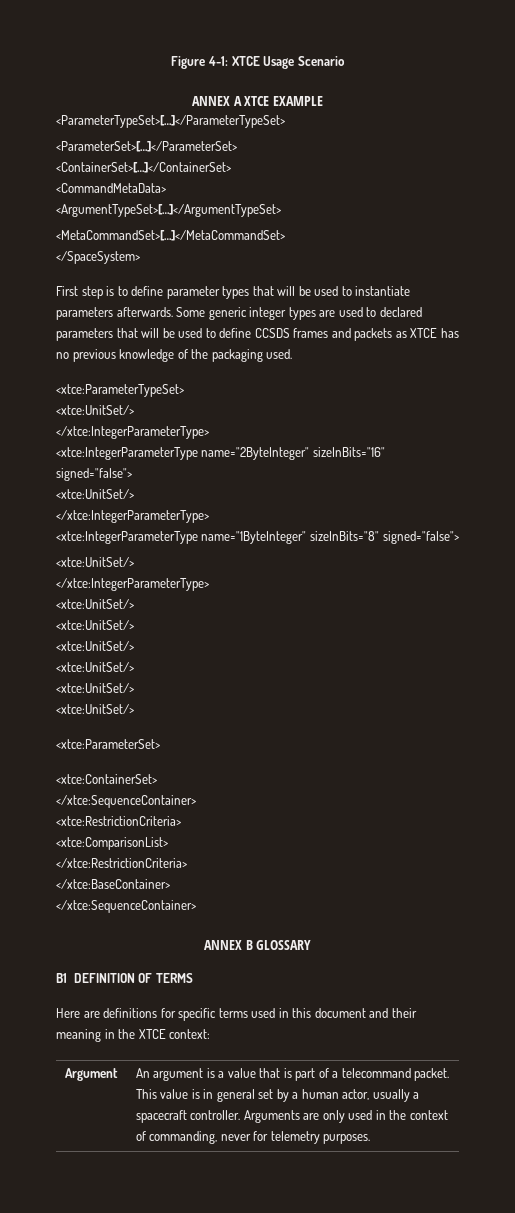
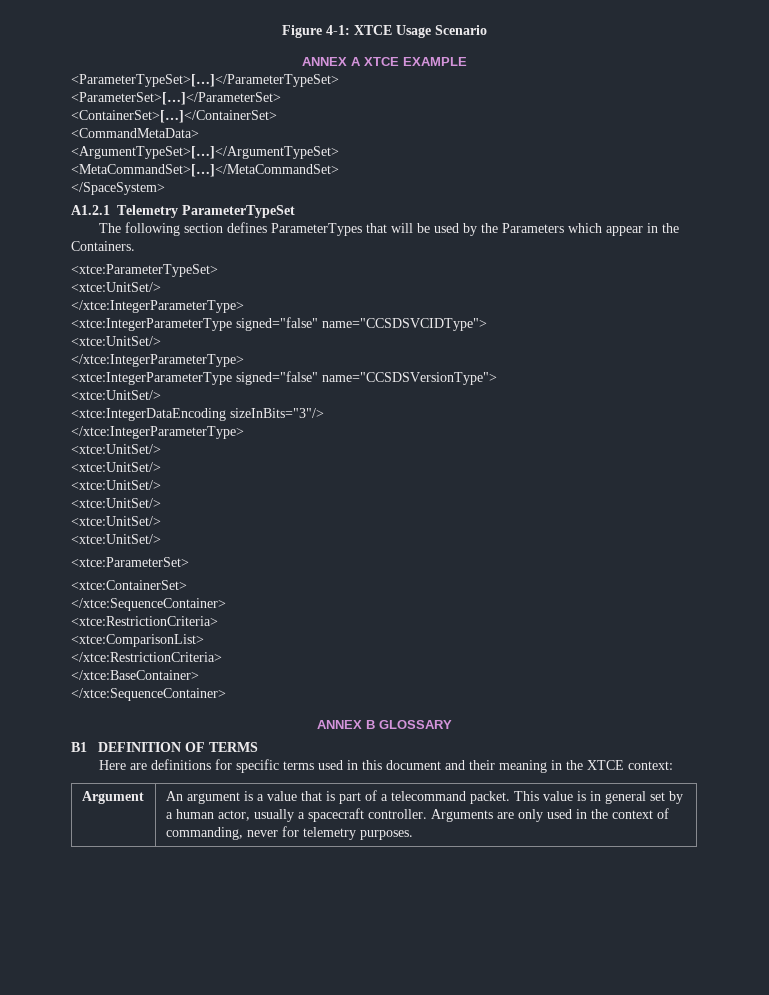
- First step is to define parameter types that will be used to instantiate parameters afterwards. Some generic integer types are used to declared parameters that will be used to define CCSDS frames and packets as XTCE has no previous knowledge of the packaging used.
+ A1.2.1 Telemetry ParameterTypeSet
+ The following section defines ParameterTypes that will be used by the Parameters which appear in the Containers.
- <xtce:IntegerParameterType name="2ByteInteger" sizeInBits="16" signed="false">
+ <xtce:IntegerParameterType signed="false" name="CCSDSVCIDType">
  <xtce:UnitSet/>
  </xtce:IntegerParameterType>
- <xtce:IntegerParameterType name="1ByteInteger" sizeInBits="8" signed="false">
+ <xtce:IntegerParameterType signed="false" name="CCSDSVersionType">
  <xtce:UnitSet/>
+ <xtce:IntegerDataEncoding sizeInBits="3"/>

